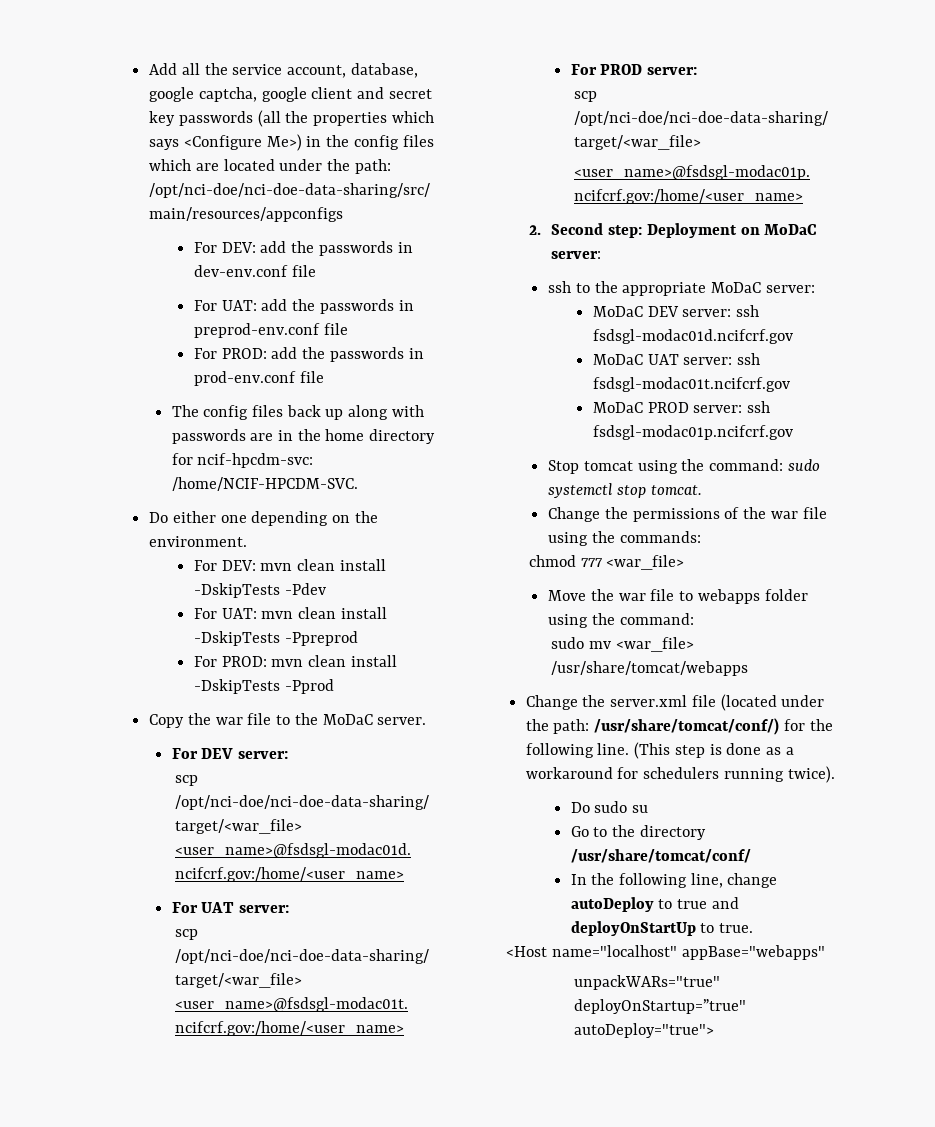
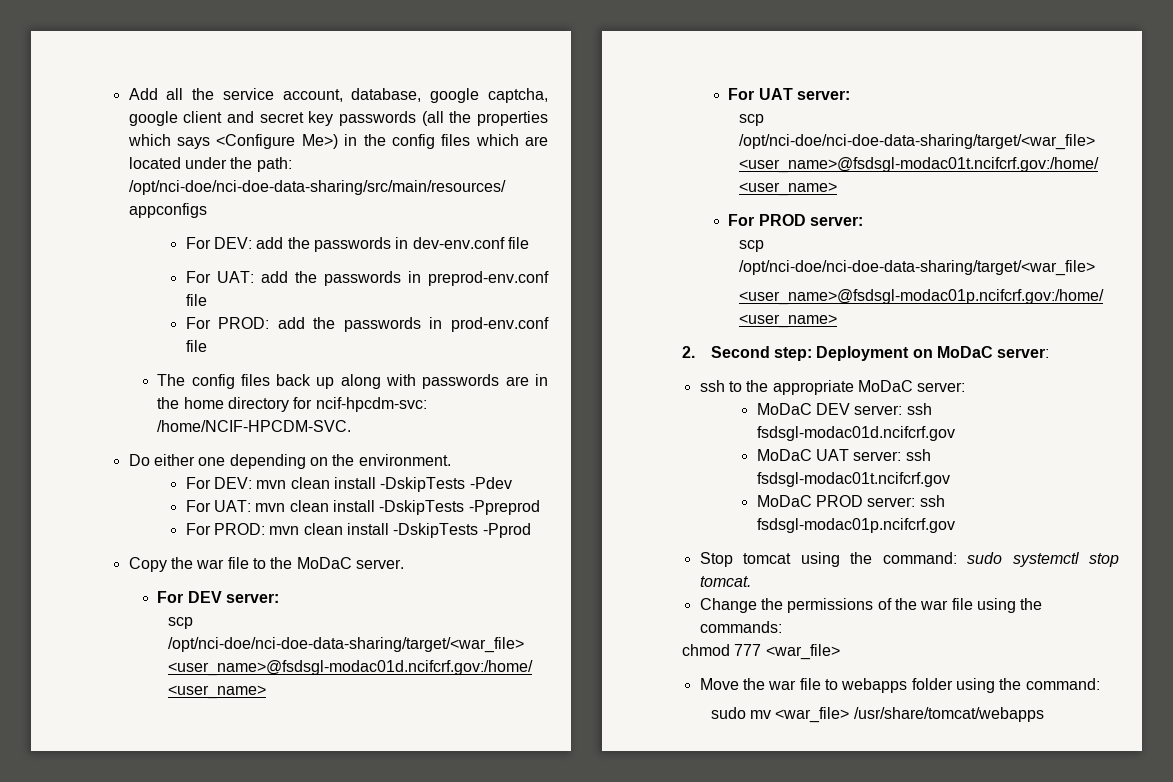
- Change the server.xml file (located under the path: /usr/share/tomcat/conf/) for the following line. (This step is done as a workaround for schedulers running twice).
- Do sudo su
- Go to the directory /usr/share/tomcat/conf/
- In the following line, change autoDeploy to true and deployOnStartUp to true.
- <Host name="localhost" appBase="webapps"
- unpackWARs="true" deployOnStartup=”true" autoDeploy="true">

